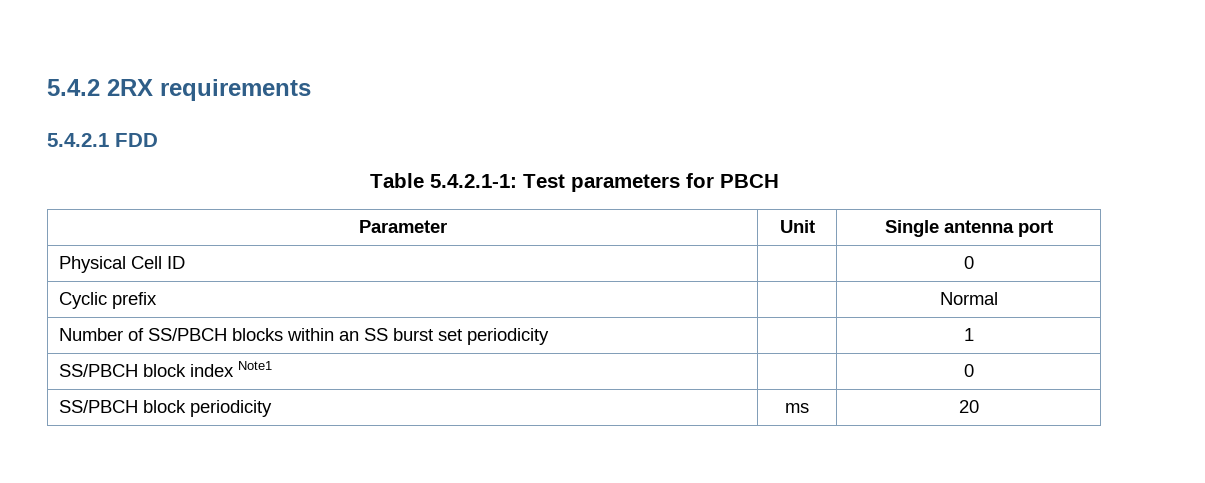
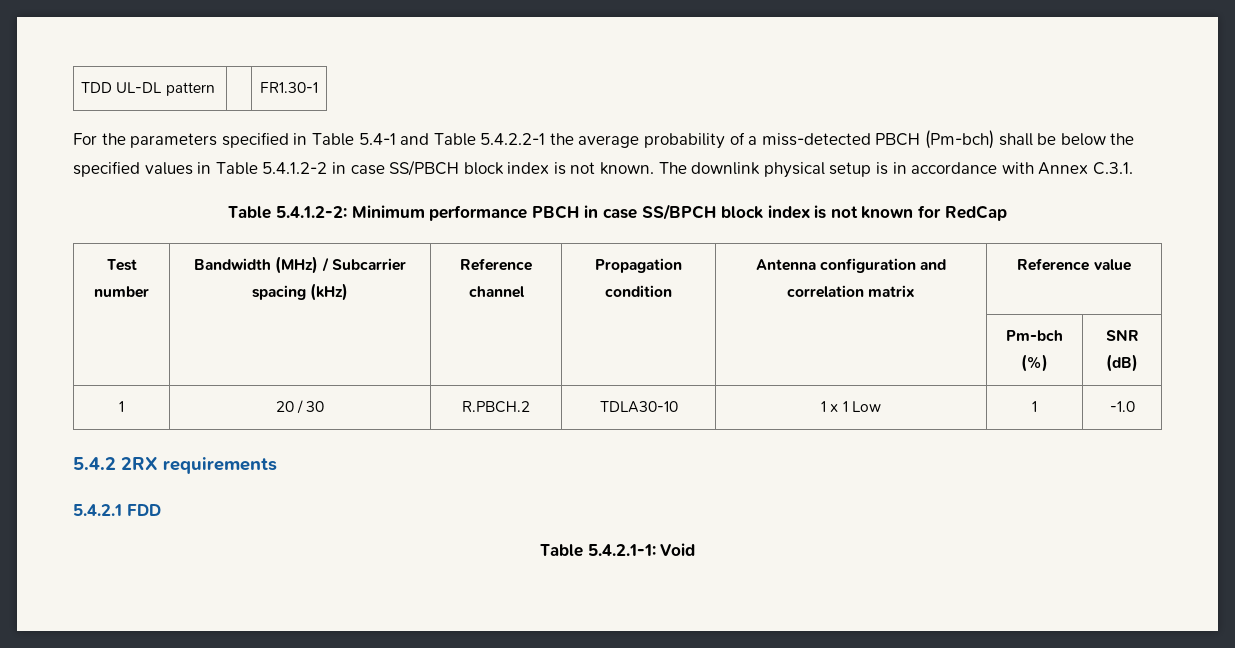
+ TDD UL-DL pattern | | FR1.30-1
+ For the parameters specified in Table 5.4-1 and Table 5.4.2.2-1 the average probability of a miss-detected PBCH (Pm-bch) shall be below the specified values in Table 5.4.1.2-2 in case SS/PBCH block index is not known. The downlink physical setup is in accordance with Annex C.3.1.
+ Table 5.4.1.2-2: Minimum performance PBCH in case SS/BPCH block index is not known for RedCap
+ Test number | Bandwidth (MHz) / Subcarrier spacing (kHz) | Reference channel | Propagation condition | Antenna configuration and correlation matrix | Reference value
+ | | | | | Pm-bch (%) | SNR (dB)
+ 1 | 20 / 30 | R.PBCH.2 | TDLA30-10 | 1 x 1 Low | 1 | -1.0
- Table 5.4.2.1-1: Test parameters for PBCH
- Parameter | Unit | Single antenna port
- Physical Cell ID | | 0
- Cyclic prefix | | Normal
- Number of SS/PBCH blocks within an SS burst set periodicity | | 1
- SS/PBCH block index Note1 | | 0
- SS/PBCH block periodicity | ms | 20
+ Table 5.4.2.1-1: Void

